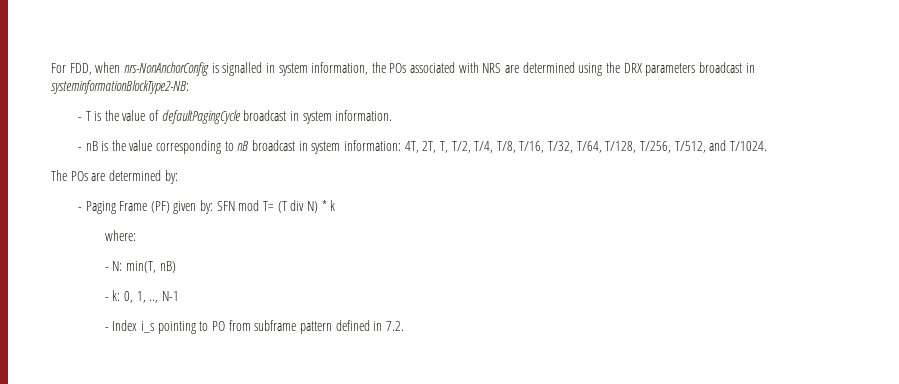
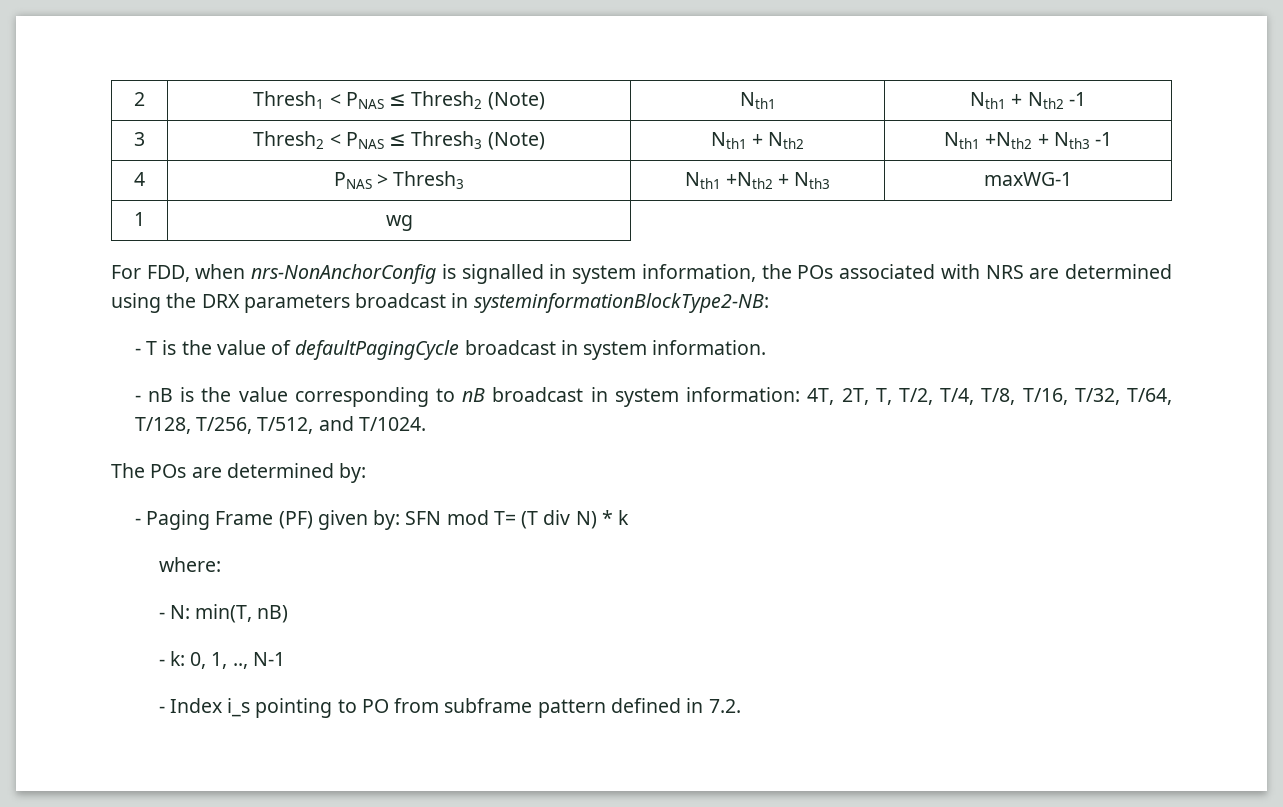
+ 2 | Thresh1 < PNAS ≤ Thresh2 (Note) | Nth1 | Nth1 + Nth2 -1
+ 3 | Thresh2 < PNAS ≤ Thresh3 (Note) | Nth1 + Nth2 | Nth1 +Nth2 + Nth3 -1
+ 4 | PNAS > Thresh3 | Nth1 +Nth2 + Nth3 | maxWG-1
+ 1 | wg

